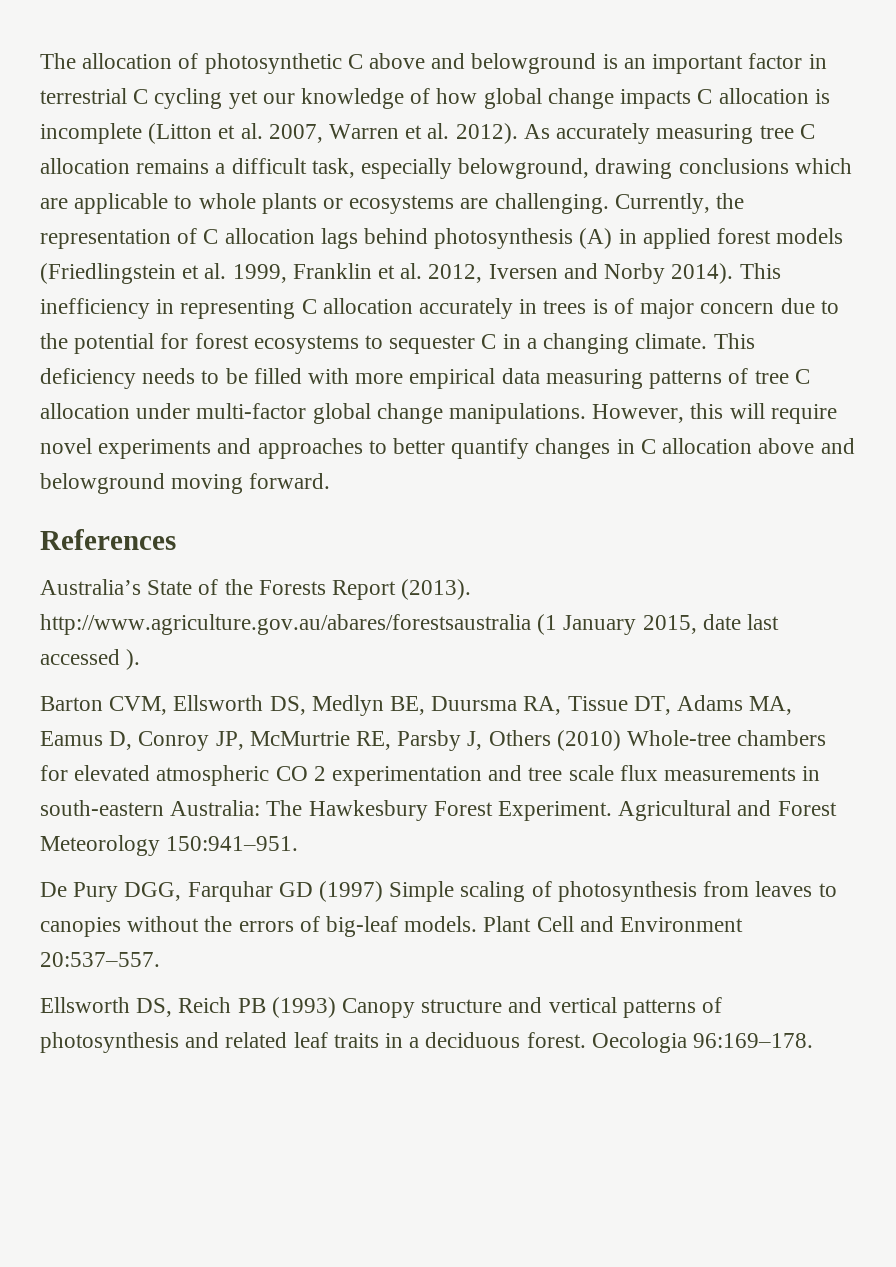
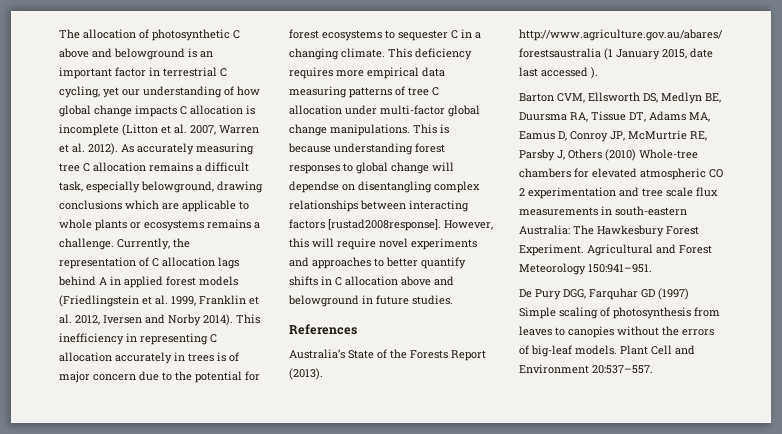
- The allocation of photosynthetic C above and belowground is an important factor in terrestrial C cycling yet our knowledge of how global change impacts C allocation is incomplete (Litton et al. 2007, Warren et al. 2012).
+ The allocation of photosynthetic C above and belowground is an important factor in terrestrial C cycling, yet our understanding of how global change impacts C allocation is incomplete (Litton et al. 2007, Warren et al. 2012).
- As accurately measuring tree C allocation remains a difficult task, especially belowground, drawing conclusions which are applicable to whole plants or ecosystems are challenging.
+ As accurately measuring tree C allocation remains a difficult task, especially belowground, drawing conclusions which are applicable to whole plants or ecosystems remains a challenge.
- Currently, the representation of C allocation lags behind photosynthesis (A) in applied forest models (Friedlingstein et al. 1999, Franklin et al. 2012, Iversen and Norby 2014).
+ Currently, the representation of C allocation lags behind A in applied forest models (Friedlingstein et al. 1999, Franklin et al. 2012, Iversen and Norby 2014).
- This deficiency needs to be filled with more empirical data measuring patterns of tree C allocation under multi-factor global change manipulations.
+ This deficiency requires more empirical data measuring patterns of tree C allocation under multi-factor global change manipulations.
+ This is because understanding forest responses to global change will dependse on disentangling complex relationships between interacting factors [rustad2008response].
- However, this will require novel experiments and approaches to better quantify changes in C allocation above and belowground moving forward.
+ However, this will require novel experiments and approaches to better quantify shifts in C allocation above and belowground in future studies.
- Ellsworth DS, Reich PB (1993) Canopy structure and vertical patterns of photosynthesis and related leaf traits in a deciduous forest. Oecologia 96:169–178.

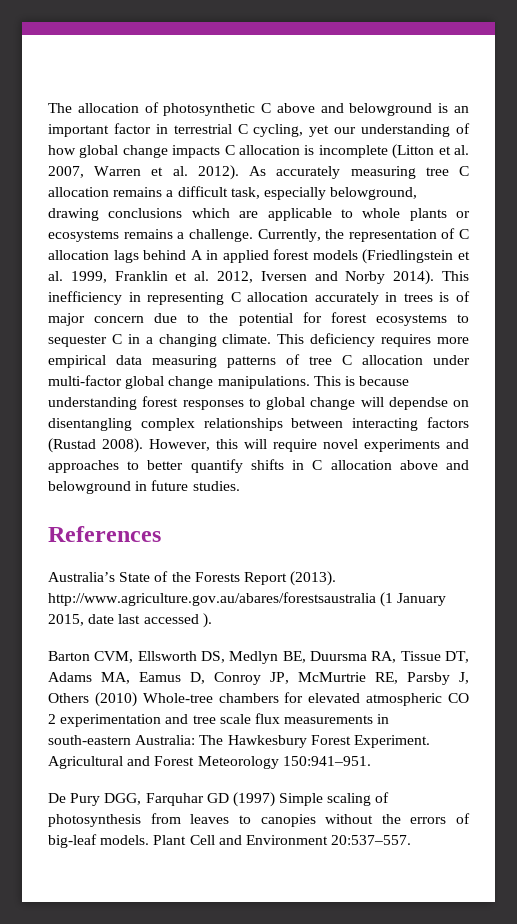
- This is because understanding forest responses to global change will dependse on disentangling complex relationships between interacting factors [rustad2008response].
+ This is because understanding forest responses to global change will dependse on disentangling complex relationships between interacting factors (Rustad 2008).

